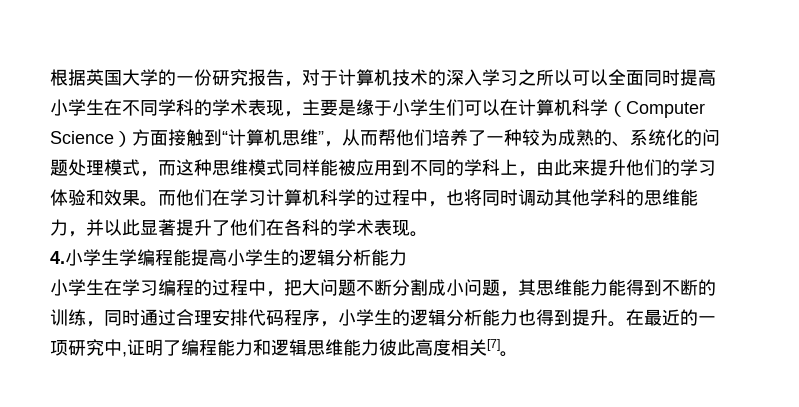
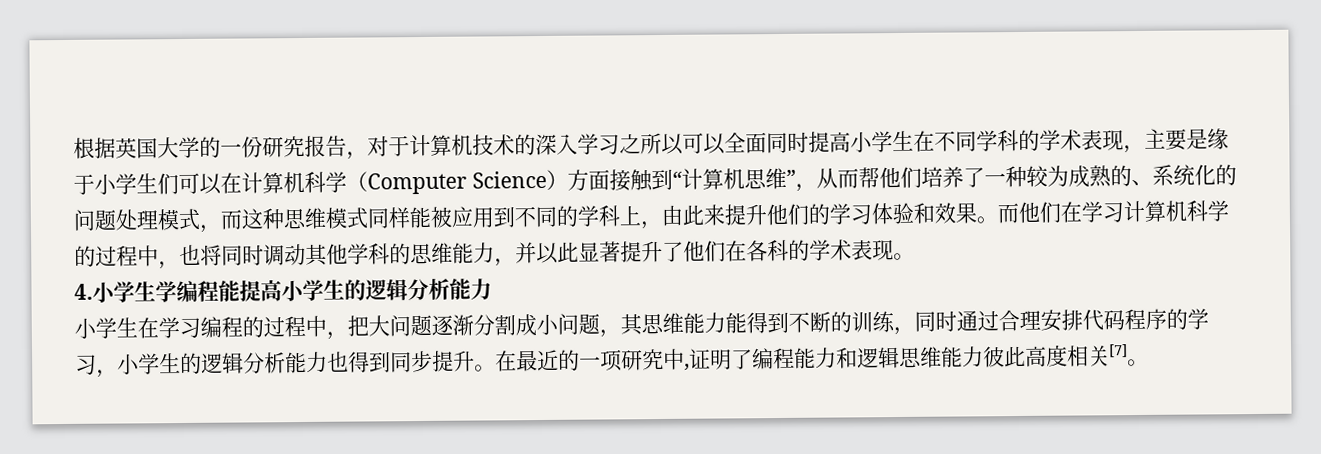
- 小学生在学习编程的过程中，把大问题不断分割成小问题，其思维能力能得到不断的训练，同时通过合理安排代码程序，小学生的逻辑分析能力也得到提升。
+ 小学生在学习编程的过程中，把大问题逐渐分割成小问题，其思维能力能得到不断的训练，同时通过合理安排代码程序的学习，小学生的逻辑分析能力也得到同步提升。

